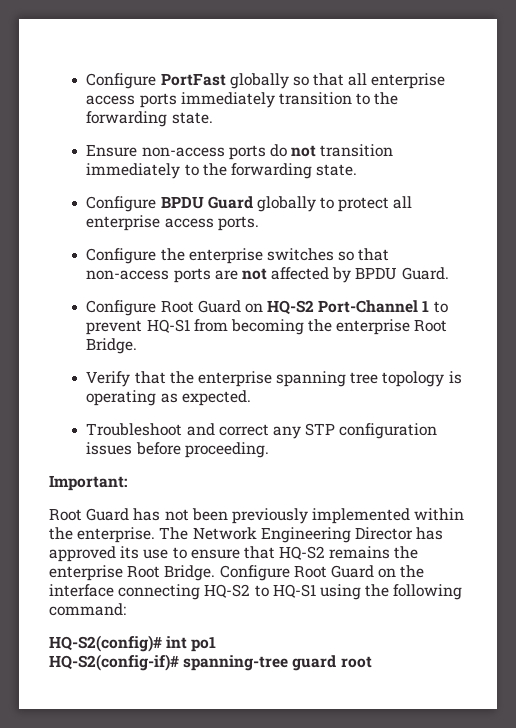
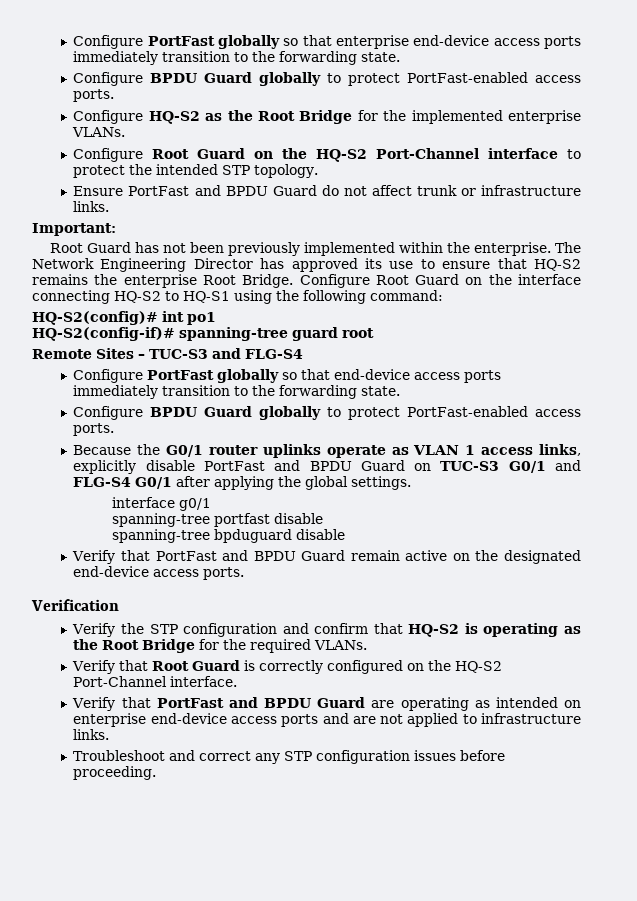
- Configure PortFast globally so that all enterprise access ports immediately transition to the forwarding state.
- Ensure non-access ports do not transition immediately to the forwarding state.
- Configure BPDU Guard globally to protect all enterprise access ports.
+ Configure PortFast globally so that enterprise end-device access ports immediately transition to the forwarding state.
+ Configure BPDU Guard globally to protect PortFast-enabled access ports.
- Configure the enterprise switches so that non-access ports are not affected by BPDU Guard.
- Configure Root Guard on HQ-S2 Port-Channel 1 to prevent HQ-S1 from becoming the enterprise Root Bridge.
- Verify that the enterprise spanning tree topology is operating as expected.
- Troubleshoot and correct any STP configuration issues before proceeding.
+ Configure HQ-S2 as the Root Bridge for the implemented enterprise VLANs.
+ Configure Root Guard on the HQ-S2 Port-Channel interface to protect the intended STP topology.
+ Ensure PortFast and BPDU Guard do not affect trunk or infrastructure links.
+ Remote Sites – TUC-S3 and FLG-S4
+ Configure PortFast globally so that end-device access ports immediately transition to the forwarding state.
+ Configure BPDU Guard globally to protect PortFast-enabled access ports.
+ Because the G0/1 router uplinks operate as VLAN 1 access links, explicitly disable PortFast and BPDU Guard on TUC-S3 G0/1 and FLG-S4 G0/1 after applying the global settings.
+ interface g0/1
+ spanning-tree portfast disable
+ spanning-tree bpduguard disable
+ Verify that PortFast and BPDU Guard remain active on the designated end-device access ports.
+ Verification
+ Verify the STP configuration and confirm that HQ-S2 is operating as the Root Bridge for the required VLANs.
+ Verify that Root Guard is correctly configured on the HQ-S2 Port-Channel interface.
+ Verify that PortFast and BPDU Guard are operating as intended on enterprise end-device access ports and are not applied to infrastructure links.
+ Troubleshoot and correct any STP configuration issues before proceeding.

